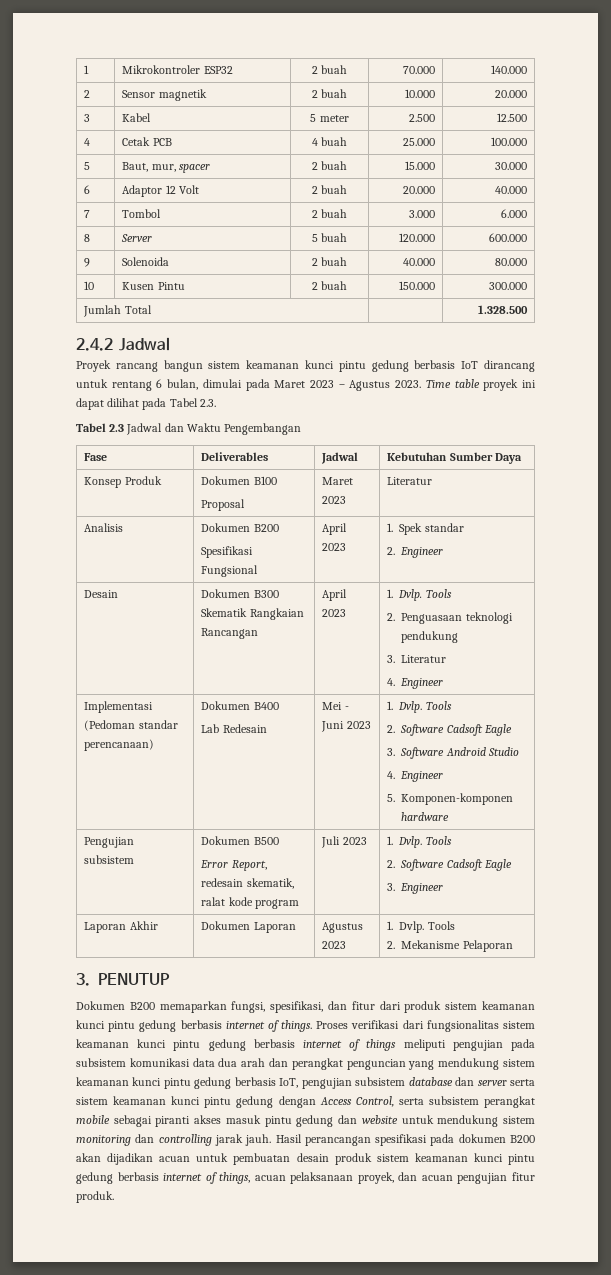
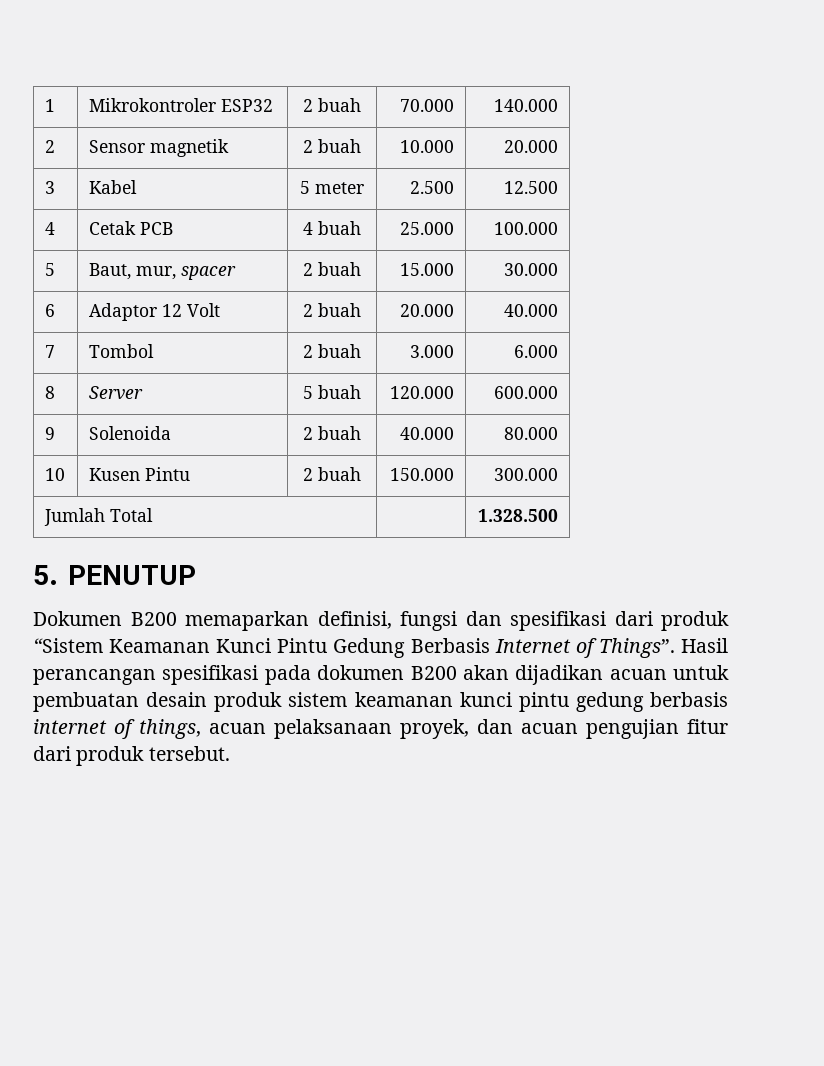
- 2.4.2 Jadwal
- Proyek rancang bangun sistem keamanan kunci pintu gedung berbasis IoT dirancang untuk rentang 6 bulan, dimulai pada Maret 2023 – Agustus 2023. Time table proyek ini dapat dilihat pada Tabel 2.3.
- Tabel 2.3 Jadwal dan Waktu Pengembangan
- Fase | Deliverables | Jadwal | Kebutuhan Sumber Daya
- Konsep Produk | Dokumen B100
- Proposal | Maret 2023 | Literatur
- Analisis | Dokumen B200
- Spesifikasi Fungsional | April 2023 | 1. Spek standar
- 2. Engineer
- Desain | Dokumen B300 Skematik Rangkaian Rancangan | April 2023 | 1. Dvlp. Tools
- 2. Penguasaan teknologi pendukung
- 3. Literatur
- 4. Engineer
- Implementasi (Pedoman standar perencanaan) | Dokumen B400
- Lab Redesain | Mei - Juni 2023 | 1. Dvlp. Tools
- 2. Software Cadsoft Eagle
- 3. Software Android Studio
- 4. Engineer
- 5. Komponen-komponen hardware
- Pengujian subsistem | Dokumen B500
- Error Report, redesain skematik, ralat kode program | Juli 2023 | 1. Dvlp. Tools
- 2. Software Cadsoft Eagle
- 3. Engineer
- Laporan Akhir | Dokumen Laporan | Agustus 2023 | 1. Dvlp. Tools
- 2. Mekanisme Pelaporan
- 3. PENUTUP
- Dokumen B200 memaparkan fungsi, spesifikasi, dan fitur dari produk sistem keamanan kunci pintu gedung berbasis internet of things. Proses verifikasi dari fungsionalitas sistem keamanan kunci pintu gedung berbasis internet of things meliputi pengujian pada subsistem komunikasi data dua arah dan perangkat penguncian yang mendukung sistem keamanan kunci pintu gedung berbasis IoT, pengujian subsistem database dan server serta sistem keamanan kunci pintu gedung dengan Access Control, serta subsistem perangkat mobile sebagai piranti akses masuk pintu gedung dan website untuk mendukung sistem monitoring dan controlling jarak jauh.
+ 5. PENUTUP
+ Dokumen B200 memaparkan definisi, fungsi dan spesifikasi dari produk “Sistem Keamanan Kunci Pintu Gedung Berbasis Internet of Things”.
- Hasil perancangan spesifikasi pada dokumen B200 akan dijadikan acuan untuk pembuatan desain produk sistem keamanan kunci pintu gedung berbasis internet of things, acuan pelaksanaan proyek, dan acuan pengujian fitur produk.
+ Hasil perancangan spesifikasi pada dokumen B200 akan dijadikan acuan untuk pembuatan desain produk sistem keamanan kunci pintu gedung berbasis internet of things, acuan pelaksanaan proyek, dan acuan pengujian fitur dari produk tersebut.

